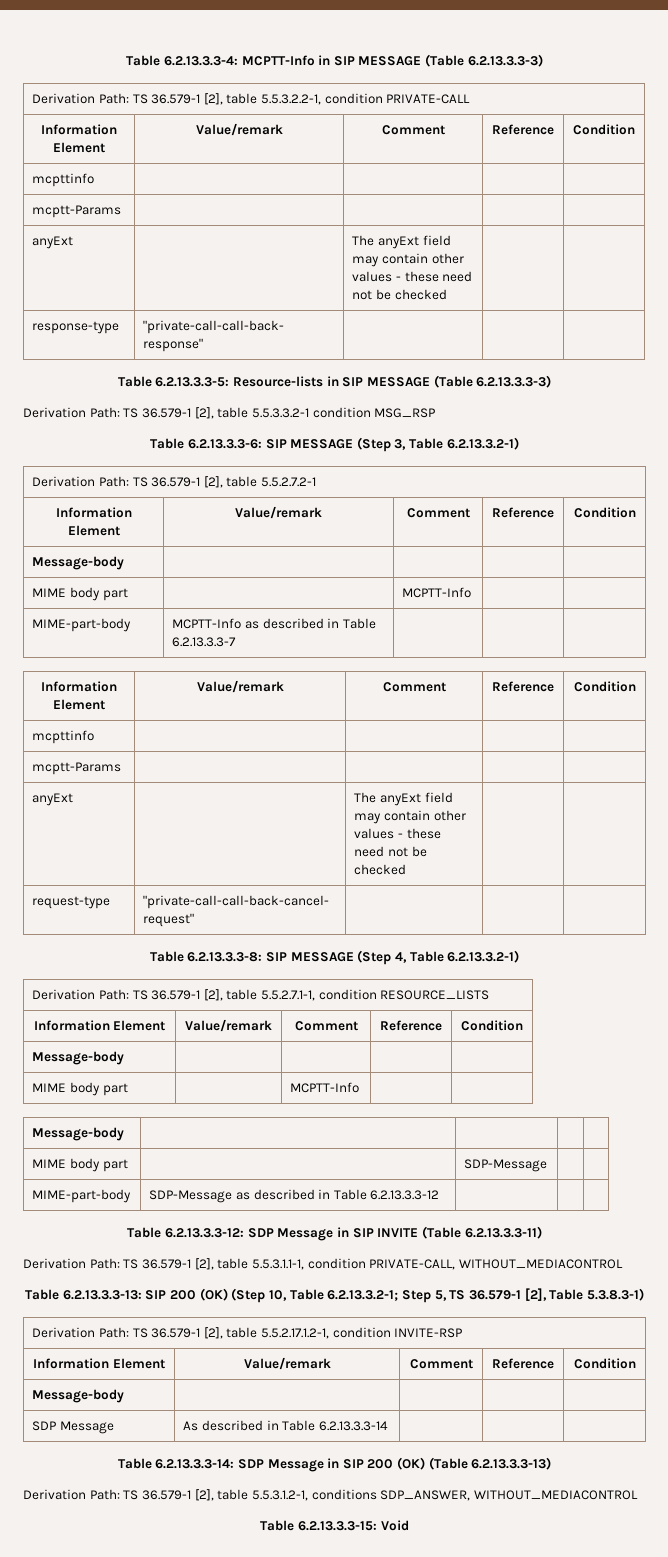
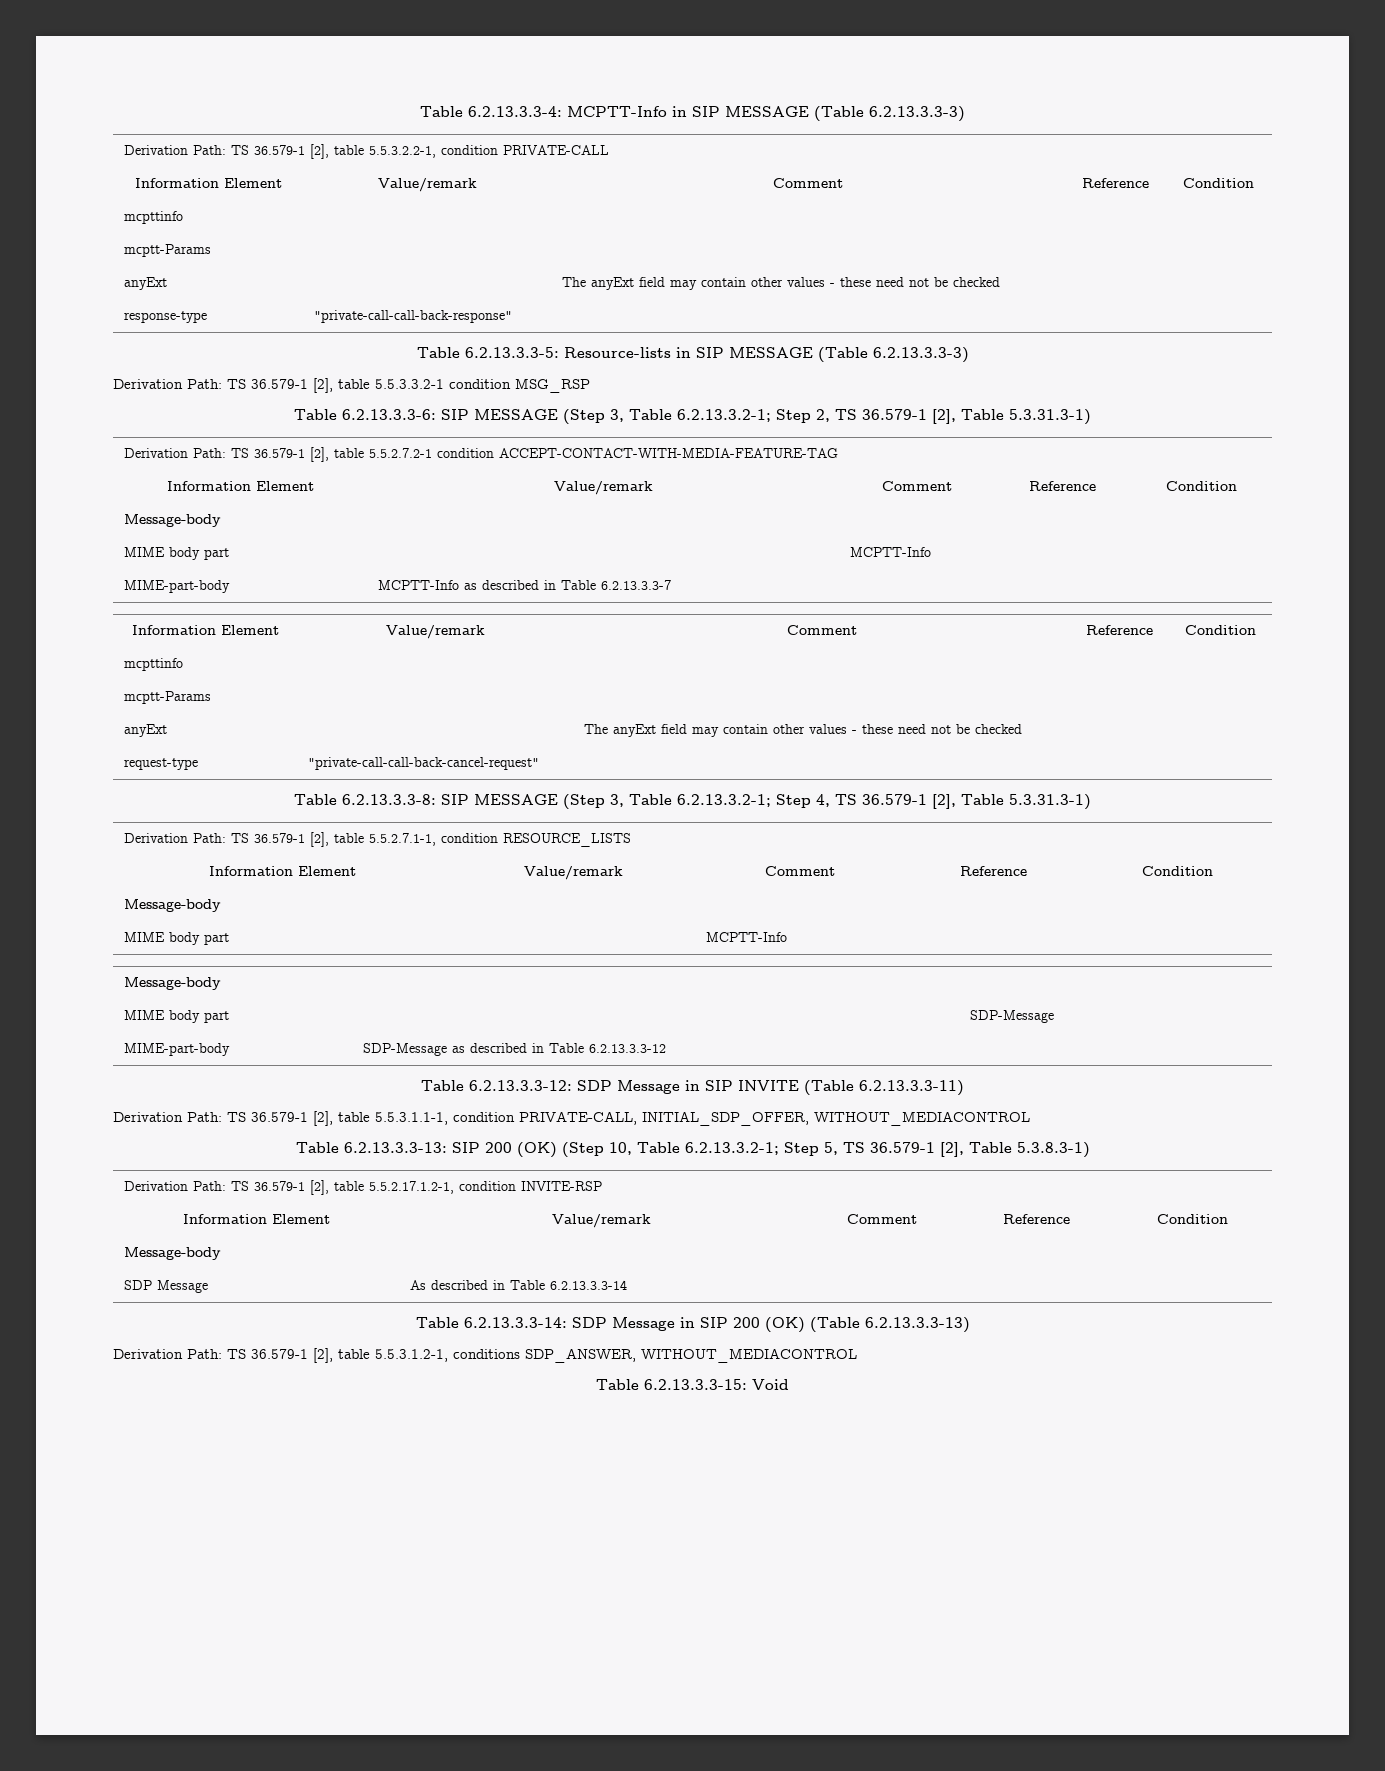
- Table 6.2.13.3.3-6: SIP MESSAGE (Step 3, Table 6.2.13.3.2-1)
+ Table 6.2.13.3.3-6: SIP MESSAGE (Step 3, Table 6.2.13.3.2-1; Step 2, TS 36.579-1 [2], Table 5.3.31.3-1)
- Derivation Path: TS 36.579-1 [2], table 5.5.2.7.2-1
+ Derivation Path: TS 36.579-1 [2], table 5.5.2.7.2-1 condition ACCEPT-CONTACT-WITH-MEDIA-FEATURE-TAG
- Table 6.2.13.3.3-8: SIP MESSAGE (Step 4, Table 6.2.13.3.2-1)
+ Table 6.2.13.3.3-8: SIP MESSAGE (Step 3, Table 6.2.13.3.2-1; Step 4, TS 36.579-1 [2], Table 5.3.31.3-1)
- Derivation Path: TS 36.579-1 [2], table 5.5.3.1.1-1, condition PRIVATE-CALL, WITHOUT_MEDIACONTROL
+ Derivation Path: TS 36.579-1 [2], table 5.5.3.1.1-1, condition PRIVATE-CALL, INITIAL_SDP_OFFER, WITHOUT_MEDIACONTROL

